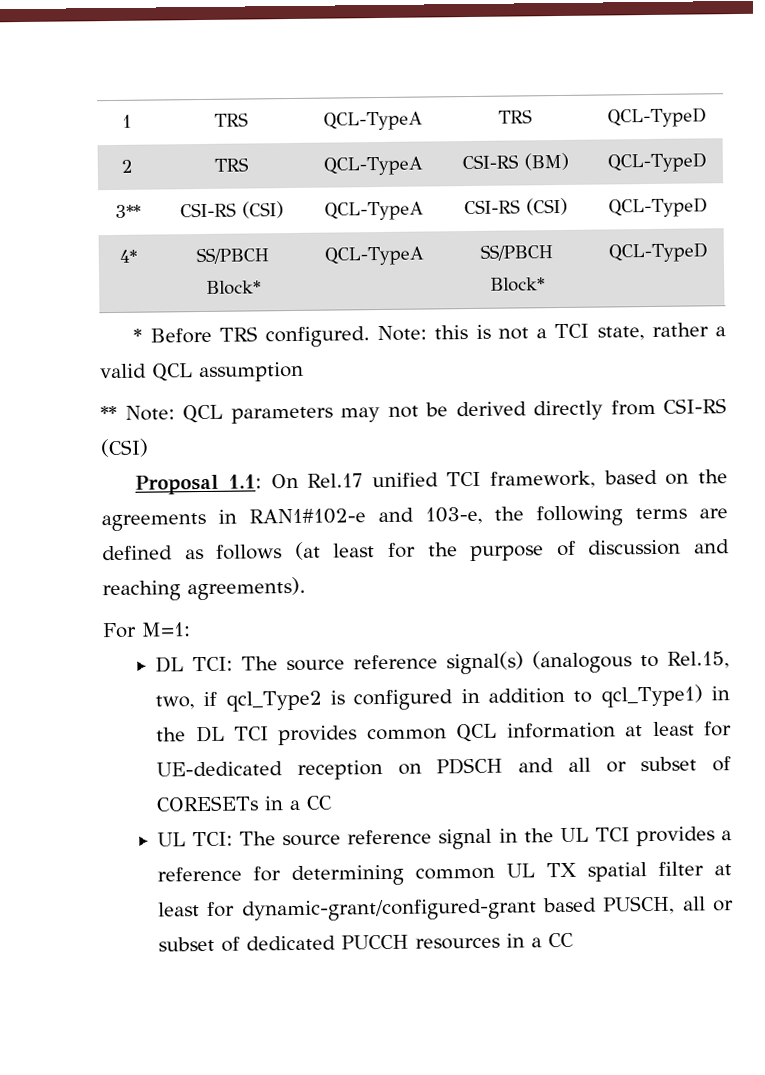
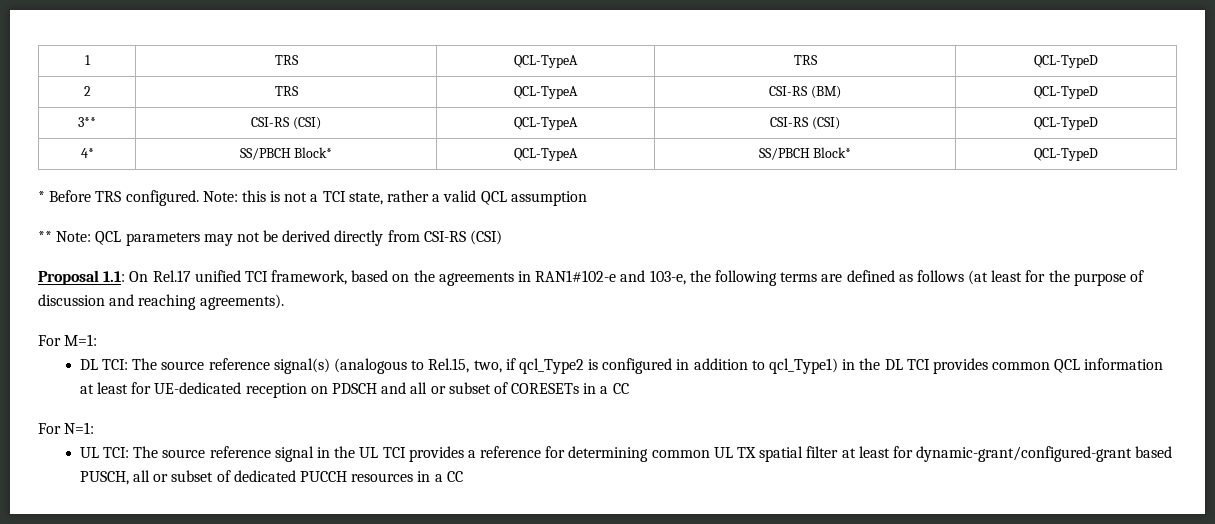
+ For N=1:

